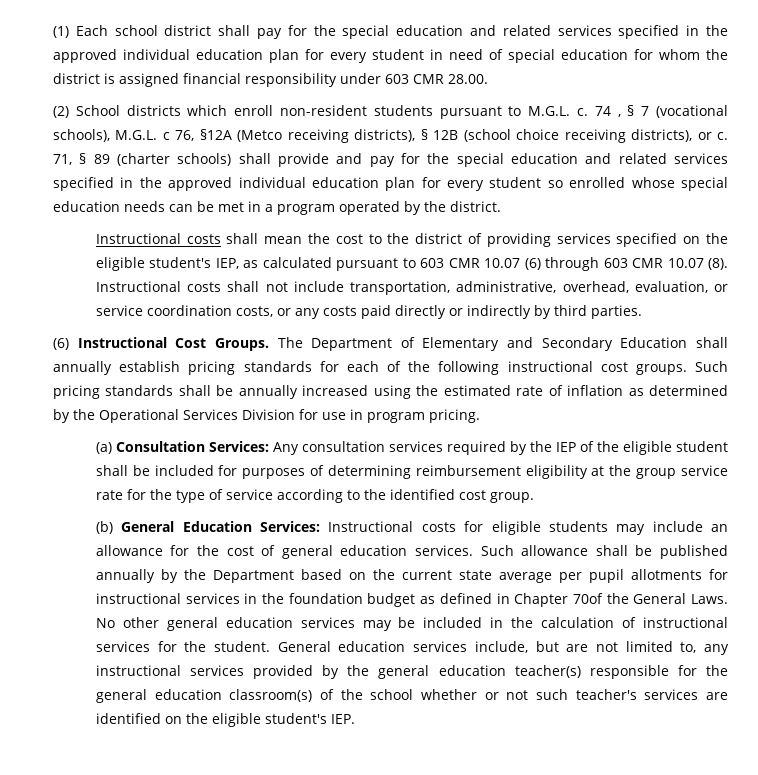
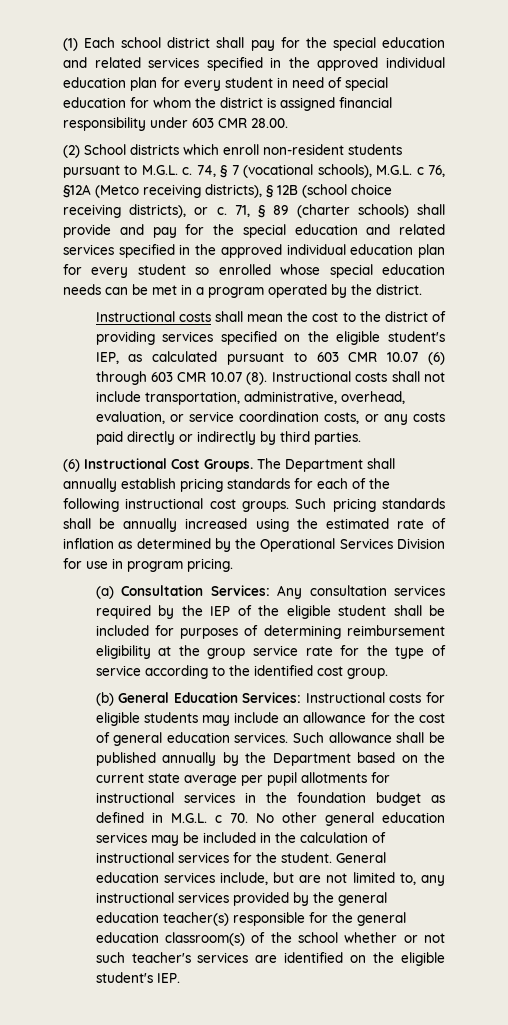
- 74 , § 7 (vocational schools), M.G.L. c 76, §12A (Metco receiving districts), § 12B (school choice receiving districts), or c.
+ 74, § 7 (vocational schools), M.G.L. c 76, §12A (Metco receiving districts), § 12B (school choice receiving districts), or c.
- The Department of Elementary and Secondary Education shall annually establish pricing standards for each of the following instructional cost groups.
+ The Department shall annually establish pricing standards for each of the following instructional cost groups.
- Such allowance shall be published annually by the Department based on the current state average per pupil allotments for instructional services in the foundation budget as defined in Chapter 70of the General Laws. No other general education services may be included in the calculation of instructional services for the student.
+ Such allowance shall be published annually by the Department based on the current state average per pupil allotments for instructional services in the foundation budget as defined in M.G.L. c 70. No other general education services may be included in the calculation of instructional services for the student.

